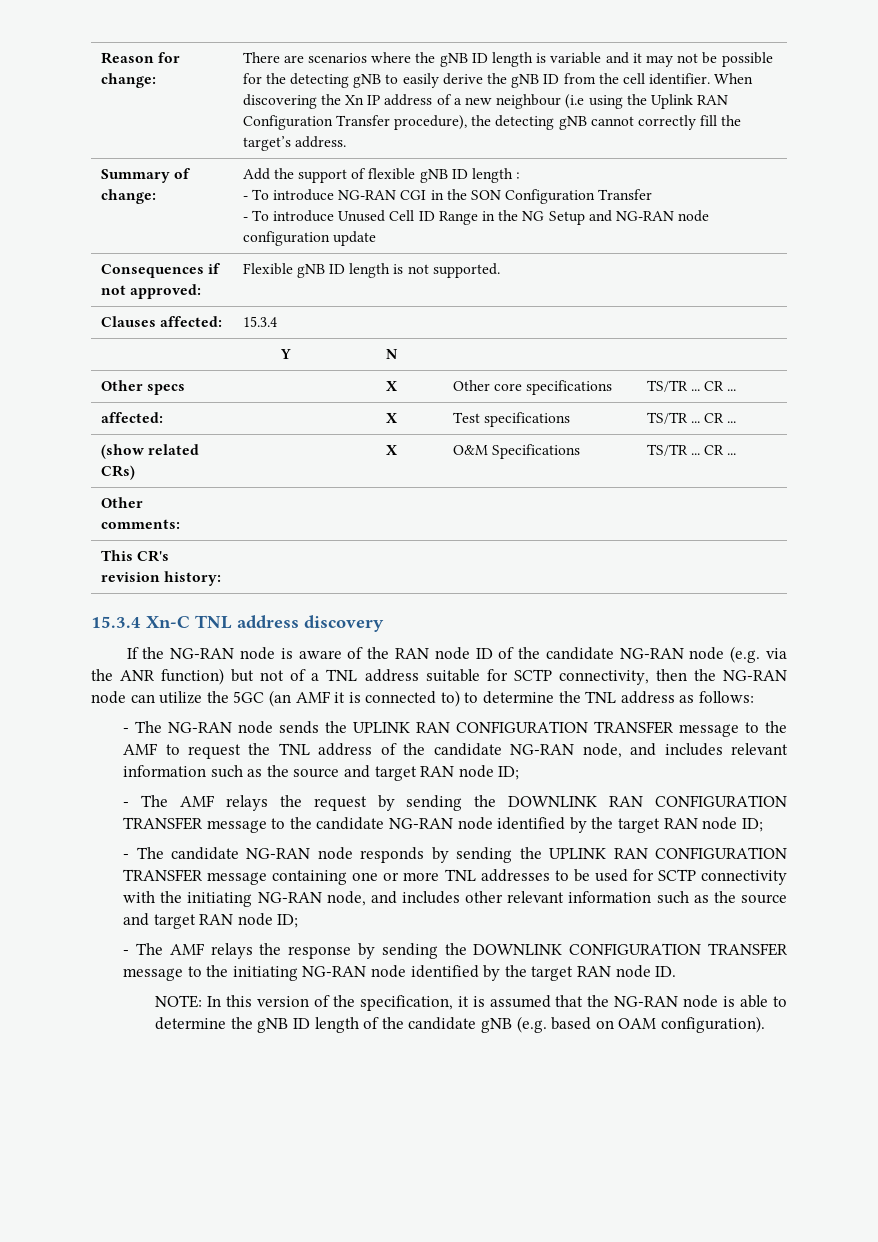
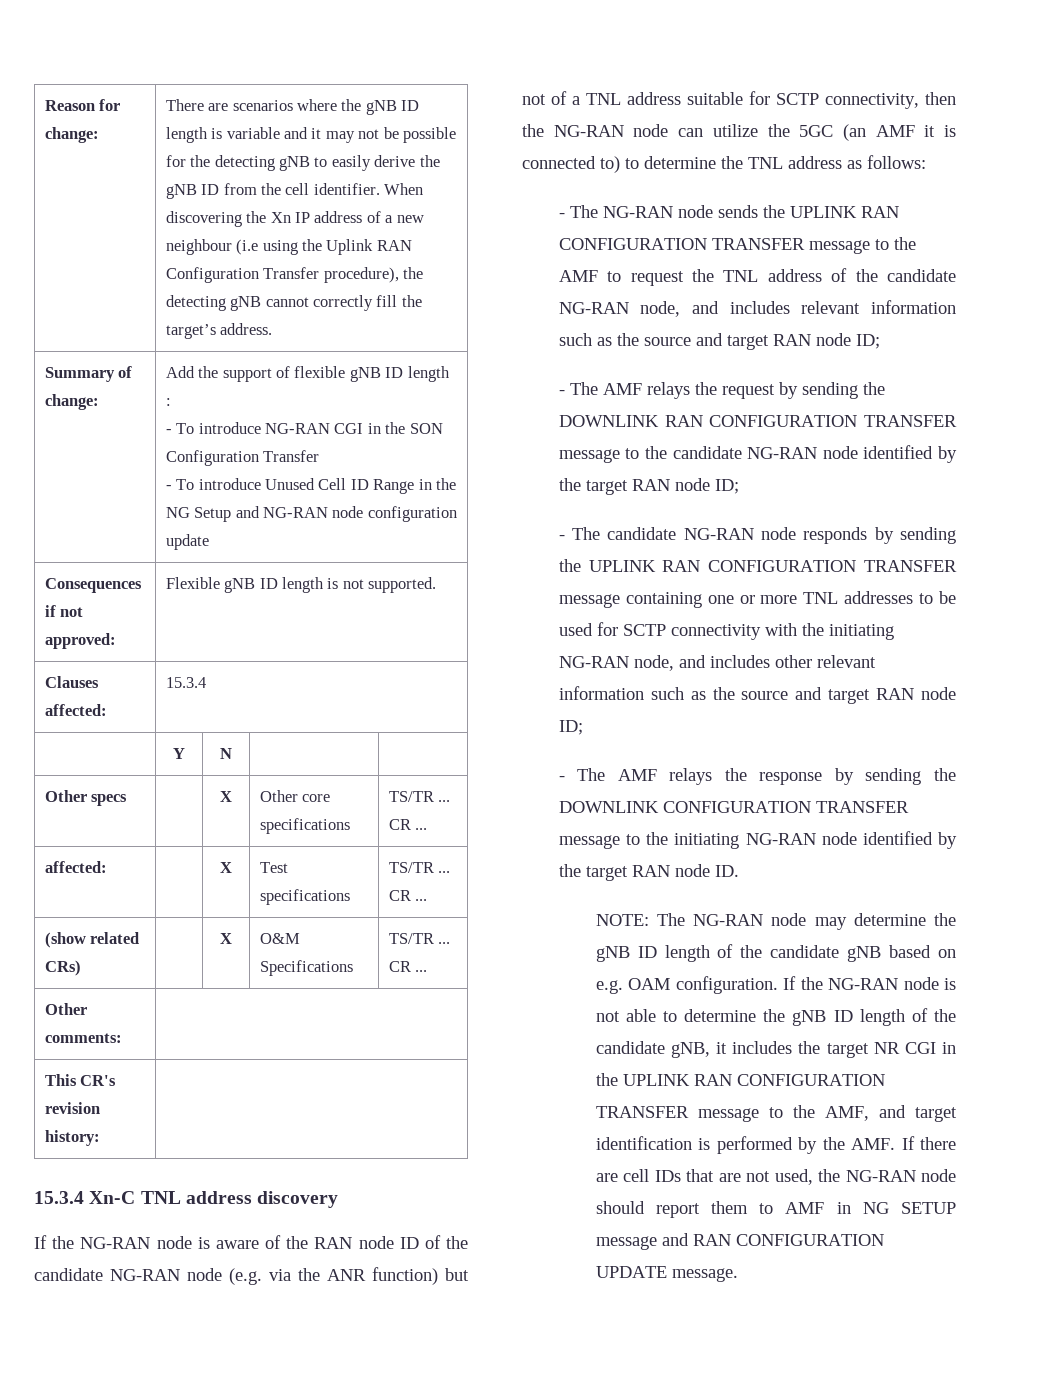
- NOTE: In this version of the specification, it is assumed that the NG-RAN node is able to determine the gNB ID length of the candidate gNB (e.g. based on OAM configuration).
+ NOTE: The NG-RAN node may determine the gNB ID length of the candidate gNB based on e.g. OAM configuration. If the NG-RAN node is not able to determine the gNB ID length of the candidate gNB, it includes the target NR CGI in the UPLINK RAN CONFIGURATION TRANSFER message to the AMF, and target identification is performed by the AMF. If there are cell IDs that are not used, the NG-RAN node should report them to AMF in NG SETUP message and RAN CONFIGURATION UPDATE message.

